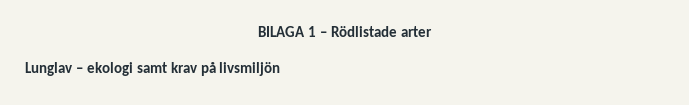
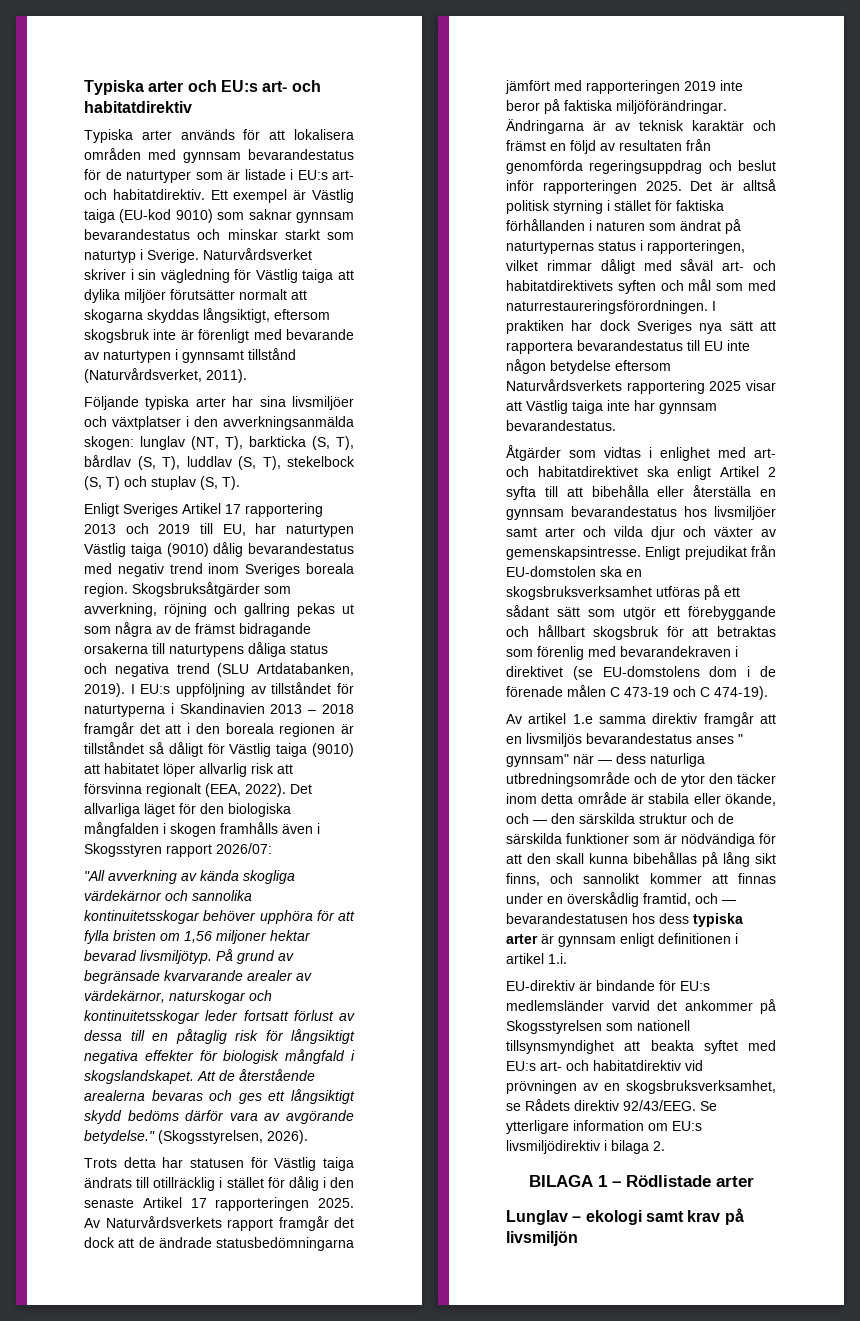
+ Typiska arter och EU:s art- och habitatdirektiv
+ Typiska arter används för att lokalisera områden med gynnsam bevarandestatus för de naturtyper som är listade i EU:s art- och habitatdirektiv. Ett exempel är Västlig taiga (EU-kod 9010) som saknar gynnsam bevarandestatus och minskar starkt som naturtyp i Sverige. Naturvårdsverket skriver i sin vägledning för Västlig taiga att dylika miljöer förutsätter normalt att skogarna skyddas långsiktigt, eftersom skogsbruk inte är förenligt med bevarande av naturtypen i gynnsamt tillstånd (Naturvårdsverket, 2011).
+ Följande typiska arter har sina livsmiljöer och växtplatser i den avverkningsanmälda skogen: lunglav (NT, T), barkticka (S, T), bårdlav (S, T), luddlav (S, T), stekelbock (S, T) och stuplav (S, T).
+ Enligt Sveriges Artikel 17 rapportering 2013 och 2019 till EU, har naturtypen Västlig taiga (9010) dålig bevarandestatus med negativ trend inom Sveriges boreala region. Skogsbruksåtgärder som avverkning, röjning och gallring pekas ut som några av de främst bidragande orsakerna till naturtypens dåliga status och negativa trend (SLU Artdatabanken, 2019). I EU:s uppföljning av tillståndet för naturtyperna i Skandinavien 2013 – 2018 framgår det att i den boreala regionen är tillståndet så dåligt för Västlig taiga (9010) att habitatet löper allvarlig risk att försvinna regionalt (EEA, 2022). Det allvarliga läget för den biologiska mångfalden i skogen framhålls även i Skogsstyren rapport 2026/07:
+ "All avverkning av kända skogliga värdekärnor och sannolika kontinuitetsskogar behöver upphöra för att fylla bristen om 1,56 miljoner hektar bevarad livsmiljötyp. På grund av begränsade kvarvarande arealer av värdekärnor, naturskogar och kontinuitetsskogar leder fortsatt förlust av dessa till en påtaglig risk för långsiktigt negativa effekter för biologisk mångfald i skogslandskapet. Att de återstående arealerna bevaras och ges ett långsiktigt skydd bedöms därför vara av avgörande betydelse." (Skogsstyrelsen, 2026).
+ Trots detta har statusen för Västlig taiga ändrats till otillräcklig i stället för dålig i den senaste Artikel 17 rapporteringen 2025. Av Naturvårdsverkets rapport framgår det dock att de ändrade statusbedömningarna jämfört med rapporteringen 2019 inte beror på faktiska miljöförändringar. Ändringarna är av teknisk karaktär och främst en följd av resultaten från genomförda regeringsuppdrag och beslut inför rapporteringen 2025. Det är alltså politisk styrning i stället för faktiska förhållanden i naturen som ändrat på naturtypernas status i rapporteringen, vilket rimmar dåligt med såväl art- och habitatdirektivets syften och mål som med naturrestaureringsförordningen. I praktiken har dock Sveriges nya sätt att rapportera bevarandestatus till EU inte någon betydelse eftersom Naturvårdsverkets rapportering 2025 visar att Västlig taiga inte har gynnsam bevarandestatus.
+ Åtgärder som vidtas i enlighet med art- och habitatdirektivet ska enligt Artikel 2 syfta till att bibehålla eller återställa en gynnsam bevarandestatus hos livsmiljöer samt arter och vilda djur och växter av gemenskapsintresse. Enligt prejudikat från EU-domstolen ska en skogsbruksverksamhet utföras på ett sådant sätt som utgör ett förebyggande och hållbart skogsbruk för att betraktas som förenlig med bevarandekraven i direktivet (se EU-domstolens dom i de förenade målen C 473-19 och C 474-19).
+ Av artikel 1.e samma direktiv framgår att en livsmiljös bevarandestatus anses " gynnsam" när — dess naturliga utbredningsområde och de ytor den täcker inom detta område är stabila eller ökande, och — den särskilda struktur och de särskilda funktioner som är nödvändiga för att den skall kunna bibehållas på lång sikt finns, och sannolikt kommer att finnas under en överskådlig framtid, och — bevarandestatusen hos dess typiska arter är gynnsam enligt definitionen i artikel 1.i.
+ EU-direktiv är bindande för EU:s medlemsländer varvid det ankommer på Skogsstyrelsen som nationell tillsynsmyndighet att beakta syftet med EU:s art- och habitatdirektiv vid prövningen av en skogsbruksverksamhet, se Rådets direktiv 92/43/EEG. Se ytterligare information om EU:s livsmiljödirektiv i bilaga 2.

